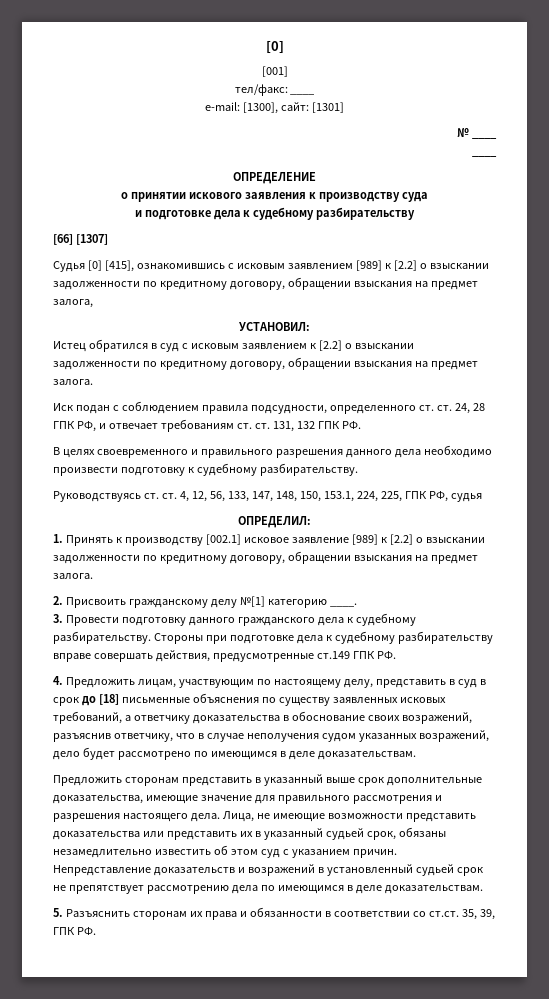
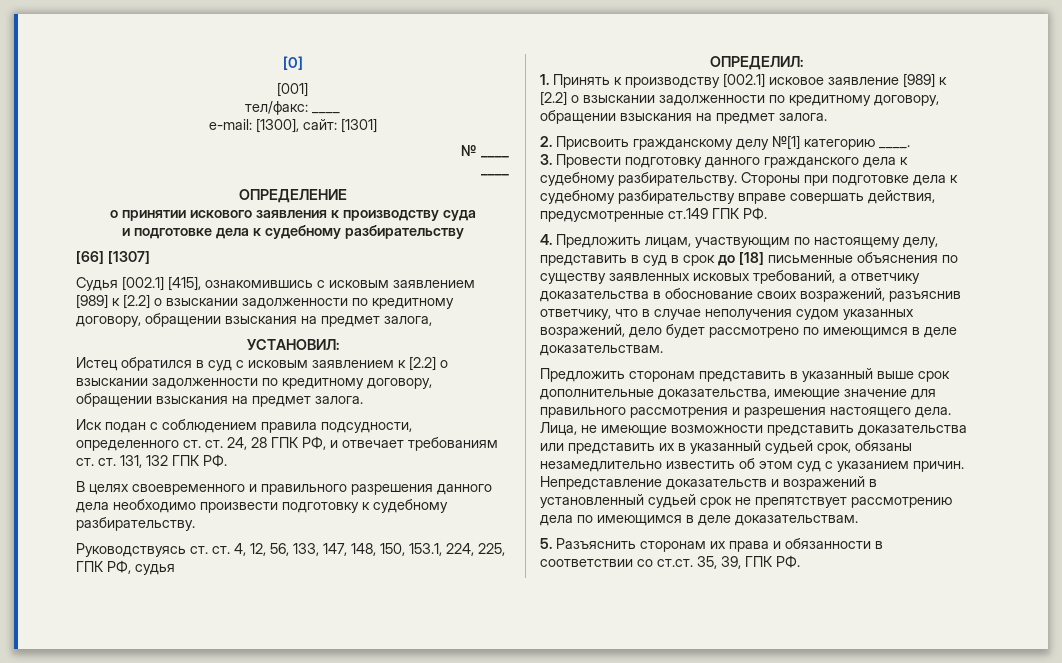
- Судья [0] [415], ознакомившись с исковым заявлением [989] к [2.2] о взыскании задолженности по кредитному договору, обращении взыскания на предмет залога,
+ Судья [002.1] [415], ознакомившись с исковым заявлением [989] к [2.2] о взыскании задолженности по кредитному договору, обращении взыскания на предмет залога,

